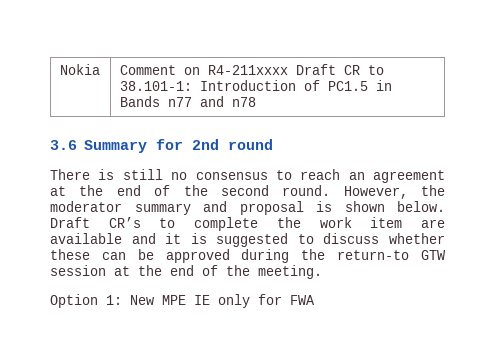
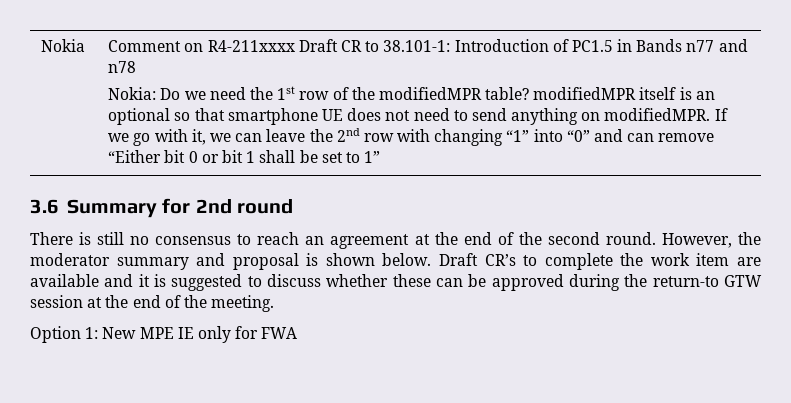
+ Nokia: Do we need the 1st row of the modifiedMPR table? modifiedMPR itself is an optional so that smartphone UE does not need to send anything on modifiedMPR. If we go with it, we can leave the 2nd row with changing “1” into “0” and can remove “Either bit 0 or bit 1 shall be set to 1”

